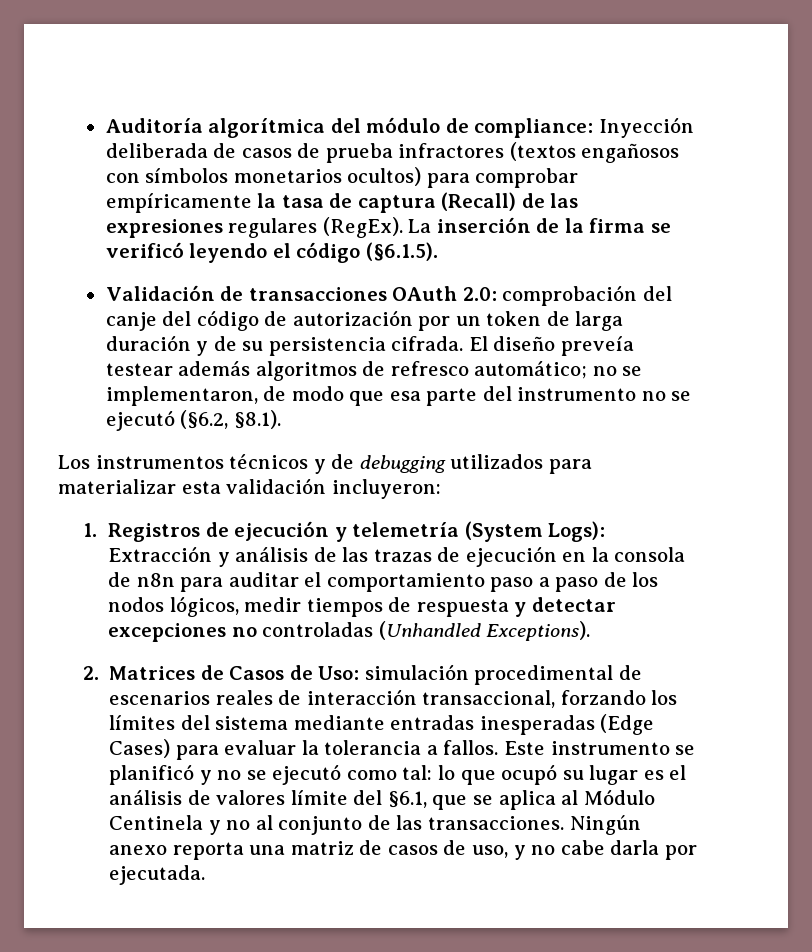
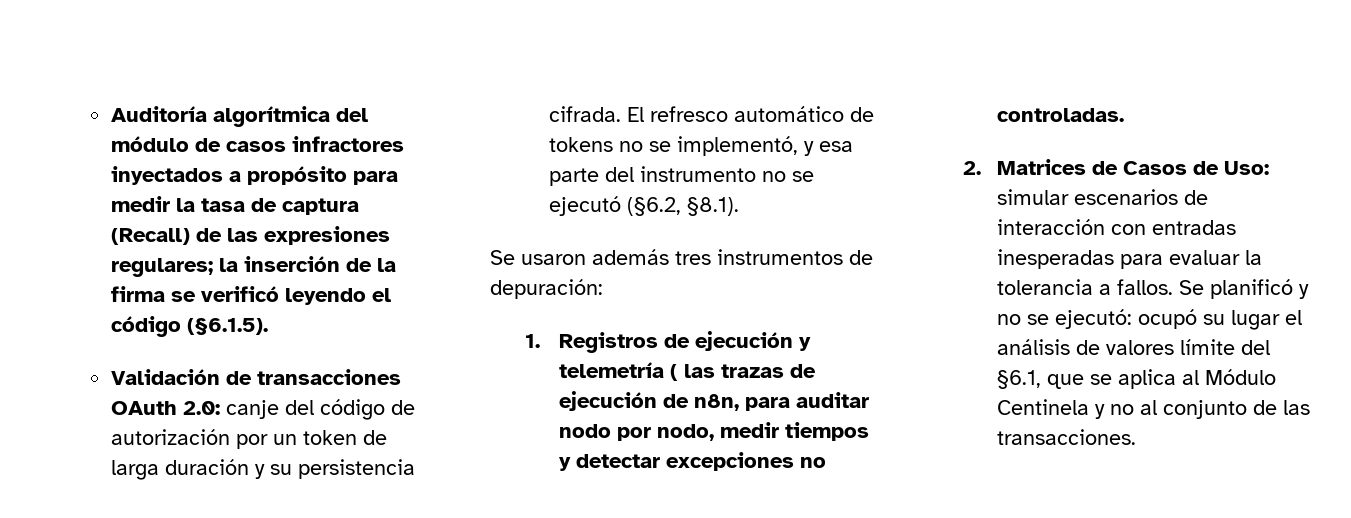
- Auditoría algorítmica del módulo de compliance: Inyección deliberada de casos de prueba infractores (textos engañosos con símbolos monetarios ocultos) para comprobar empíricamente la tasa de captura (Recall) de las expresiones regulares (RegEx). La inserción de la firma se verificó leyendo el código (§6.1.5).
+ Auditoría algorítmica del módulo de casos infractores inyectados a propósito para medir la tasa de captura (Recall) de las expresiones regulares; la inserción de la firma se verificó leyendo el código (§6.1.5).
- Validación de transacciones OAuth 2.0: comprobación del canje del código de autorización por un token de larga duración y de su persistencia cifrada.
+ Validación de transacciones OAuth 2.0: canje del código de autorización por un token de larga duración y su persistencia cifrada.
- El diseño preveía testear además algoritmos de refresco automático; no se implementaron, de modo que esa parte del instrumento no se ejecutó (§6.2, §8.1).
+ El refresco automático de tokens no se implementó, y esa parte del instrumento no se ejecutó (§6.2, §8.1).
- Los instrumentos técnicos y de debugging utilizados para materializar esta validación incluyeron:
+ Se usaron además tres instrumentos de depuración:
- 1. Registros de ejecución y telemetría (System Logs): Extracción y análisis de las trazas de ejecución en la consola de n8n para auditar el comportamiento paso a paso de los nodos lógicos, medir tiempos de respuesta y detectar excepciones no controladas (Unhandled Exceptions).
+ 1. Registros de ejecución y telemetría ( las trazas de ejecución de n8n, para auditar nodo por nodo, medir tiempos y detectar excepciones no controladas.
- 2. Matrices de Casos de Uso: simulación procedimental de escenarios reales de interacción transaccional, forzando los límites del sistema mediante entradas inesperadas (Edge Cases) para evaluar la tolerancia a fallos.
+ 2. Matrices de Casos de Uso: simular escenarios de interacción con entradas inesperadas para evaluar la tolerancia a fallos.
- Este instrumento se planificó y no se ejecutó como tal: lo que ocupó su lugar es el análisis de valores límite del §6.1, que se aplica al Módulo Centinela y no al conjunto de las transacciones. Ningún anexo reporta una matriz de casos de uso, y no cabe darla por ejecutada.
+ Se planificó y no se ejecutó: ocupó su lugar el análisis de valores límite del §6.1, que se aplica al Módulo Centinela y no al conjunto de las transacciones.

